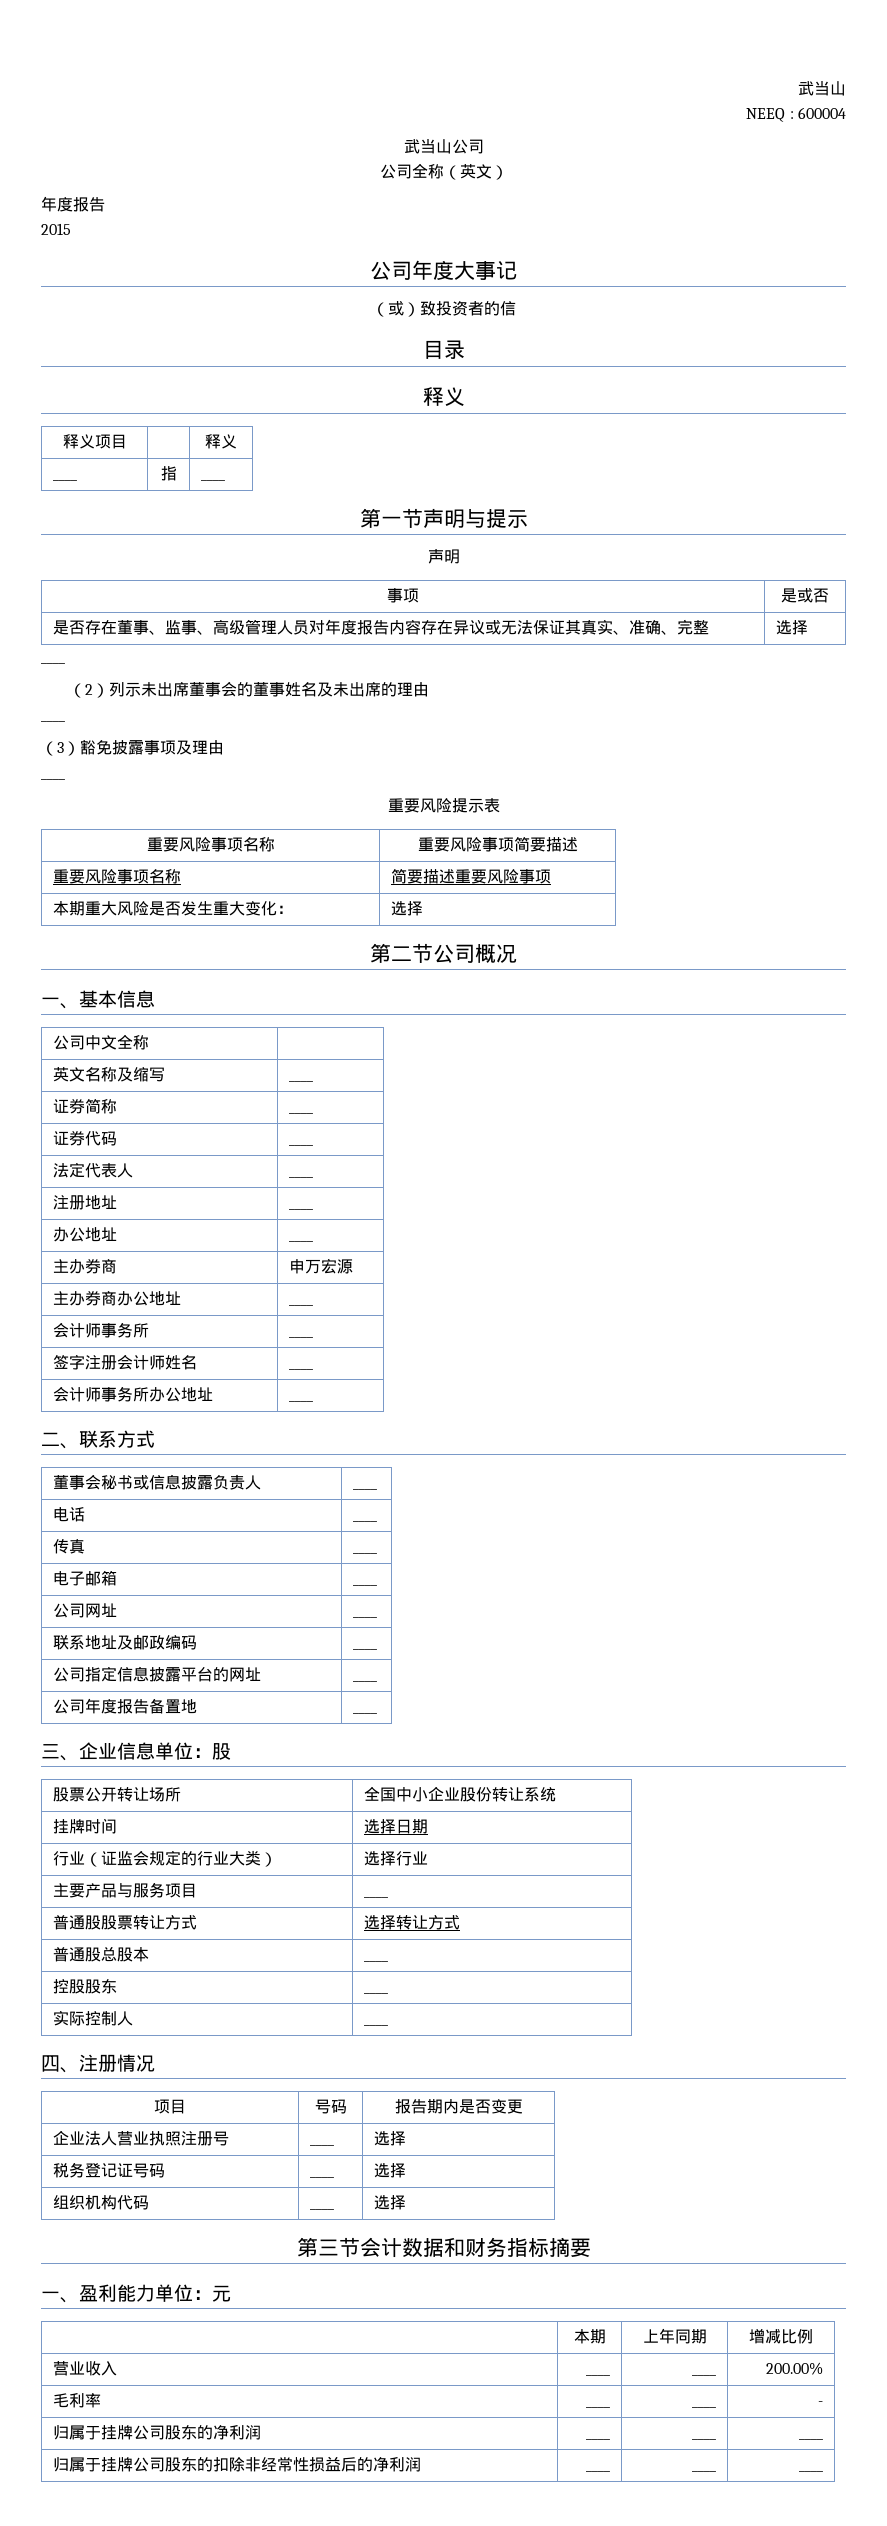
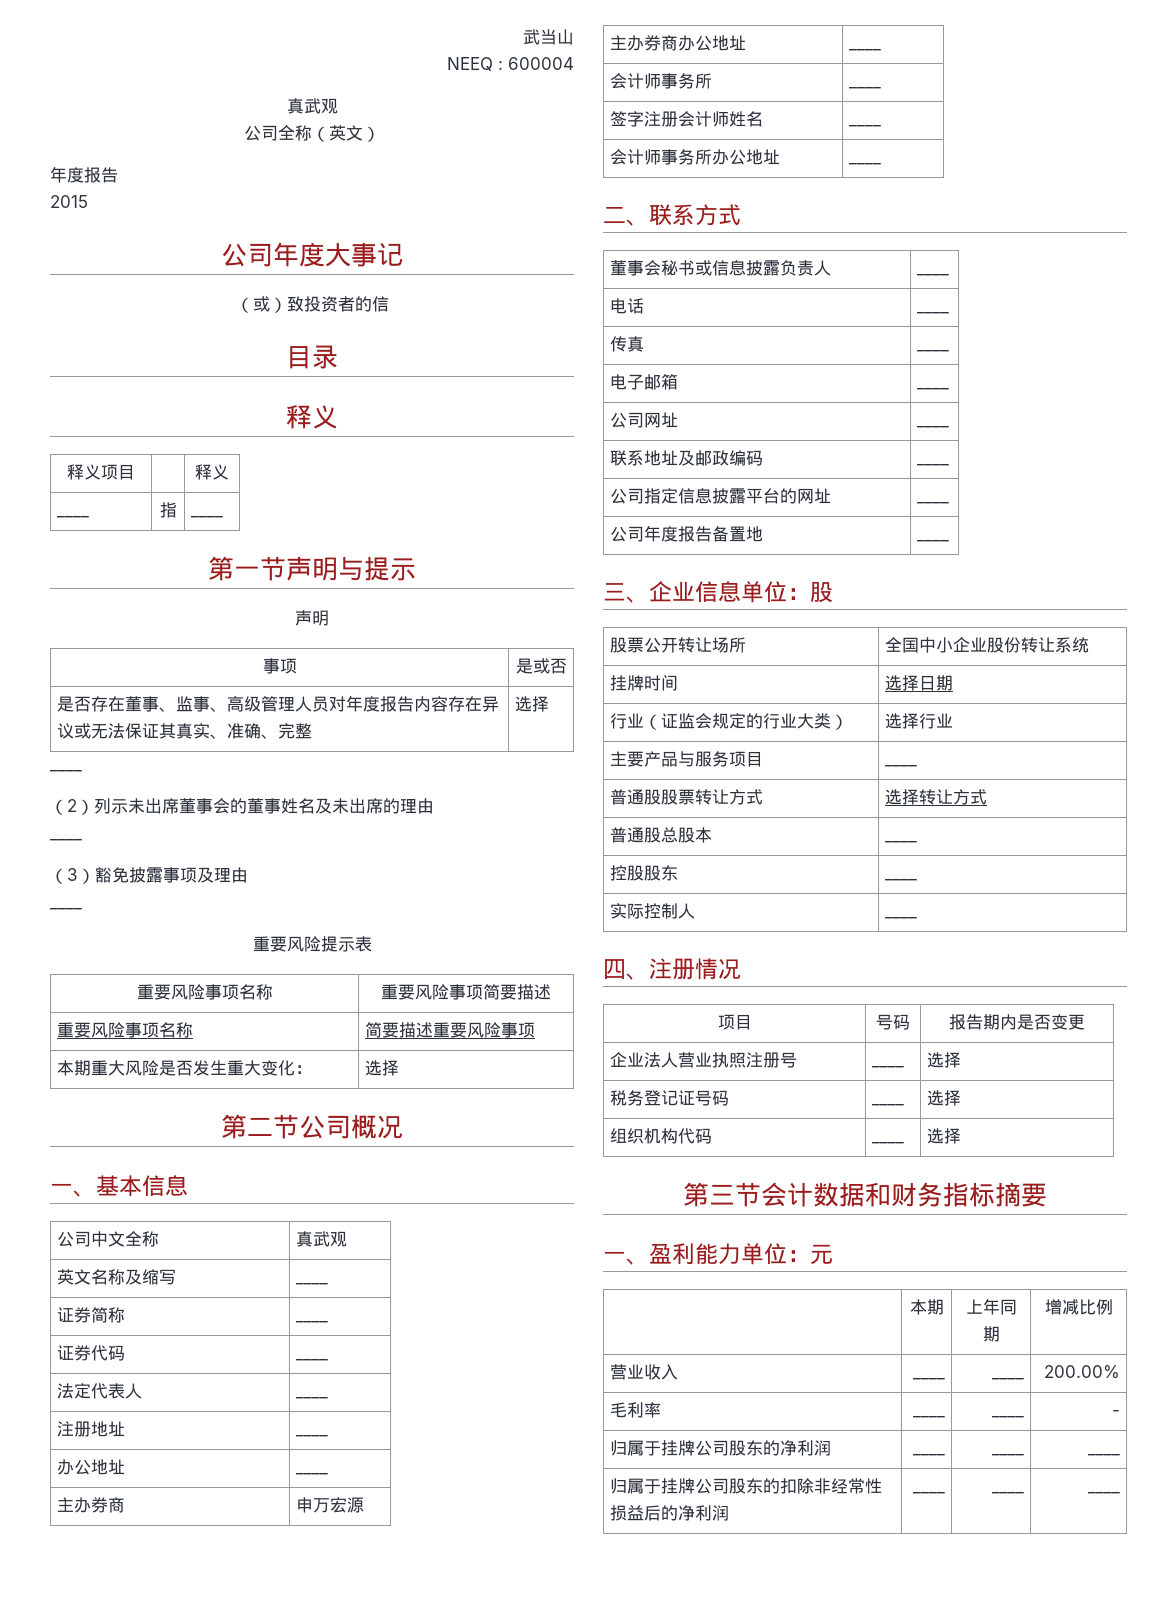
  NEEQ : 600004
- 武当山公司
+ 真武观
- 公司中文全称 |
+ 公司中文全称 | 真武观

